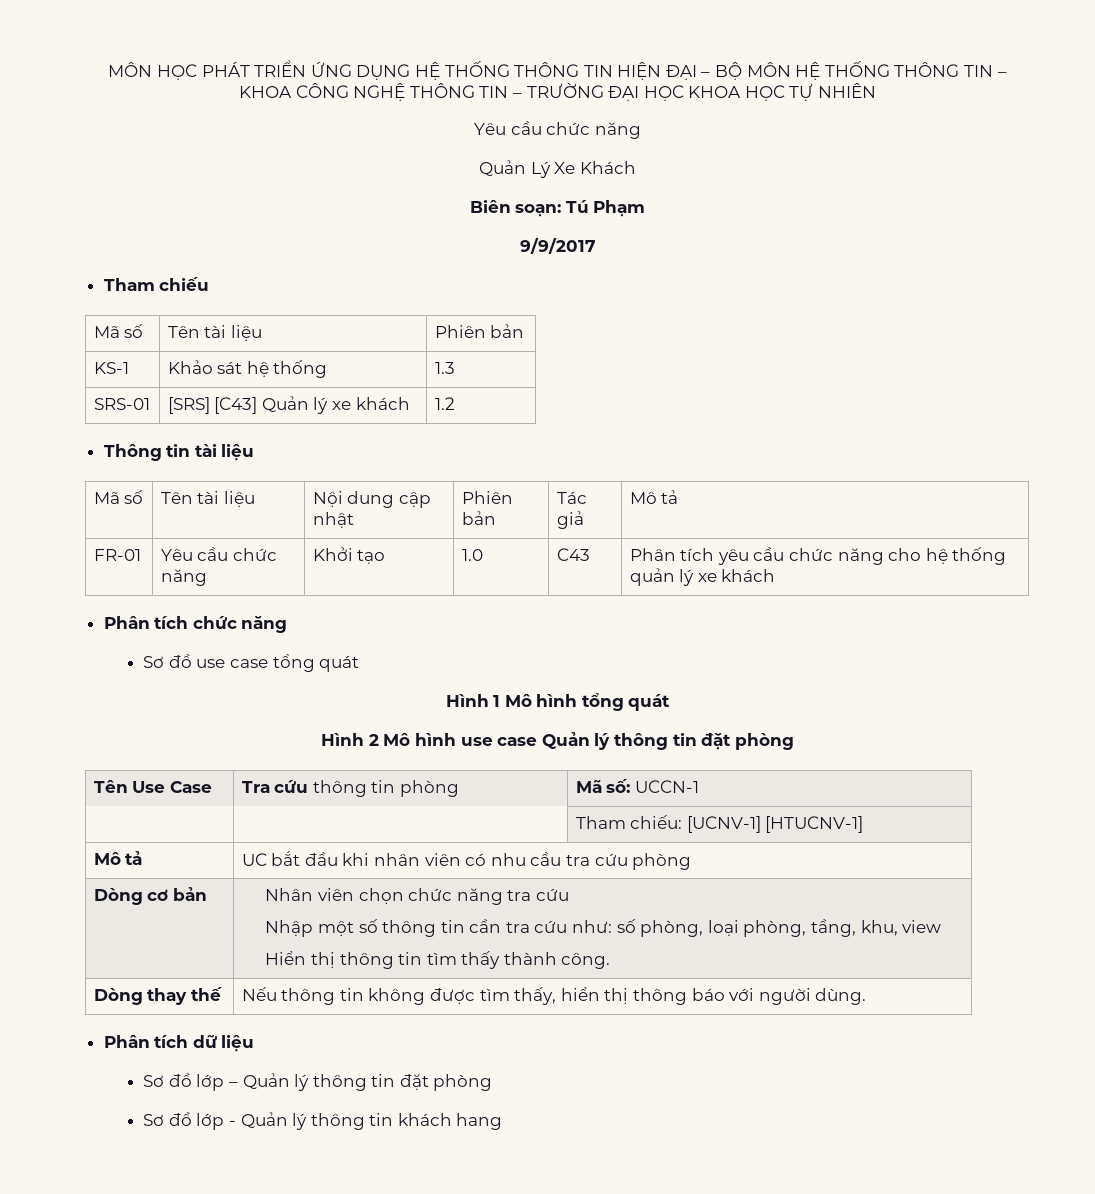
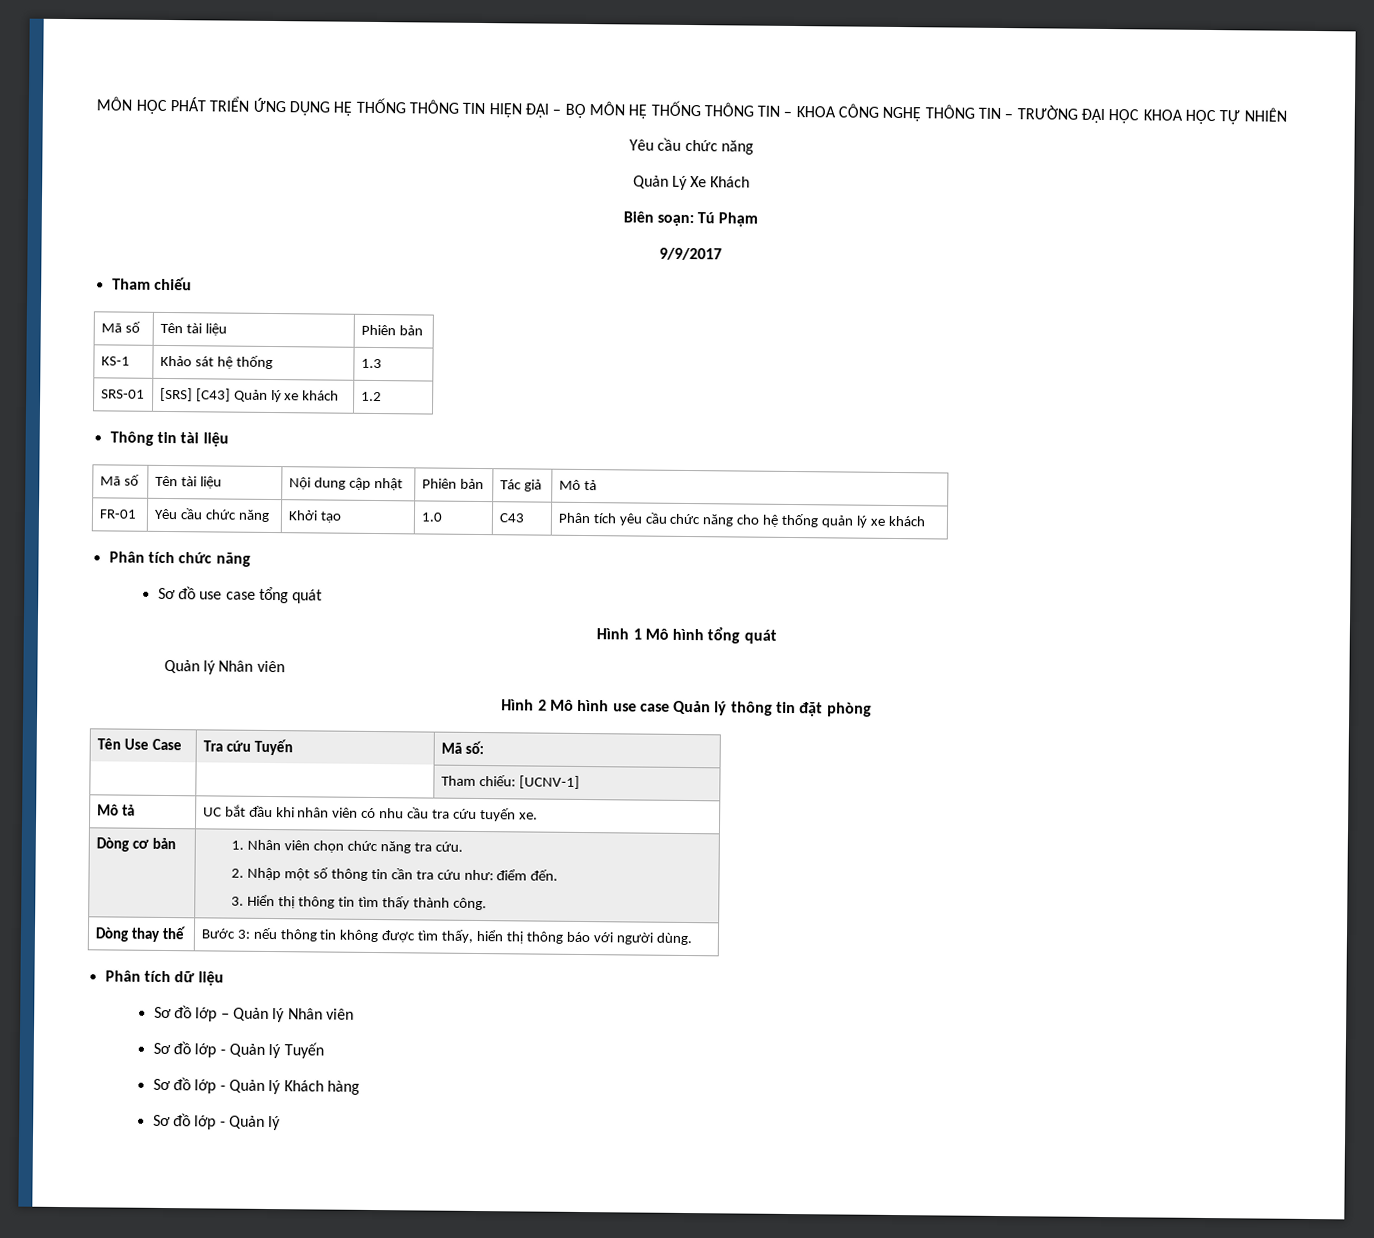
  Hình 1 Mô hình tổng quát
+ Quản lý Nhân viên
- Tên Use Case | Tra cứu thông tin phòng | Mã số: UCCN-1
+ Tên Use Case | Tra cứu Tuyến | Mã số:
- | | Tham chiếu: [UCNV-1] [HTUCNV-1]
+ | | Tham chiếu: [UCNV-1]
- Mô tả | UC bắt đầu khi nhân viên có nhu cầu tra cứu phòng
+ Mô tả | UC bắt đầu khi nhân viên có nhu cầu tra cứu tuyến xe.
- Dòng cơ bản | Nhân viên chọn chức năng tra cứu
- Nhập một số thông tin cần tra cứu như: số phòng, loại phòng, tầng, khu, view
- Hiển thị thông tin tìm thấy thành công.
+ Dòng cơ bản | 1. Nhân viên chọn chức năng tra cứu.
+ 2. Nhập một số thông tin cần tra cứu như: điểm đến.
+ 3. Hiển thị thông tin tìm thấy thành công.
- Dòng thay thế | Nếu thông tin không được tìm thấy, hiển thị thông báo với người dùng.
+ Dòng thay thế | Bước 3: nếu thông tin không được tìm thấy, hiển thị thông báo với người dùng.
- Sơ đồ lớp – Quản lý thông tin đặt phòng
- Sơ đồ lớp - Quản lý thông tin khách hang
+ Sơ đồ lớp – Quản lý Nhân viên
+ Sơ đồ lớp - Quản lý Tuyến
+ Sơ đồ lớp - Quản lý Khách hàng
+ Sơ đồ lớp - Quản lý

